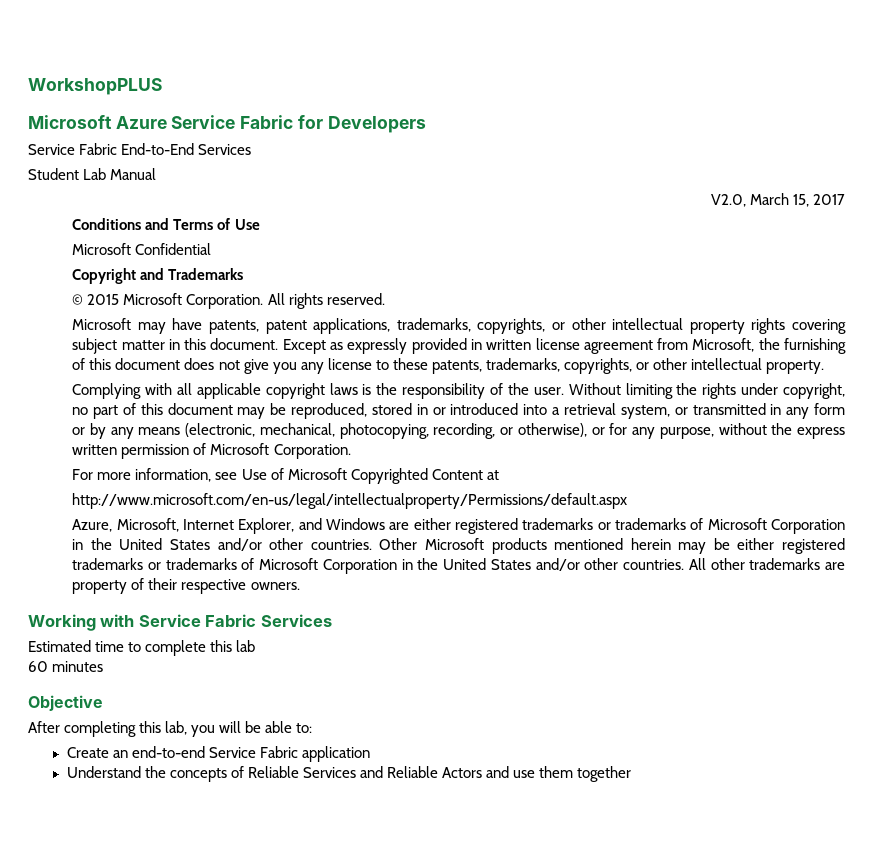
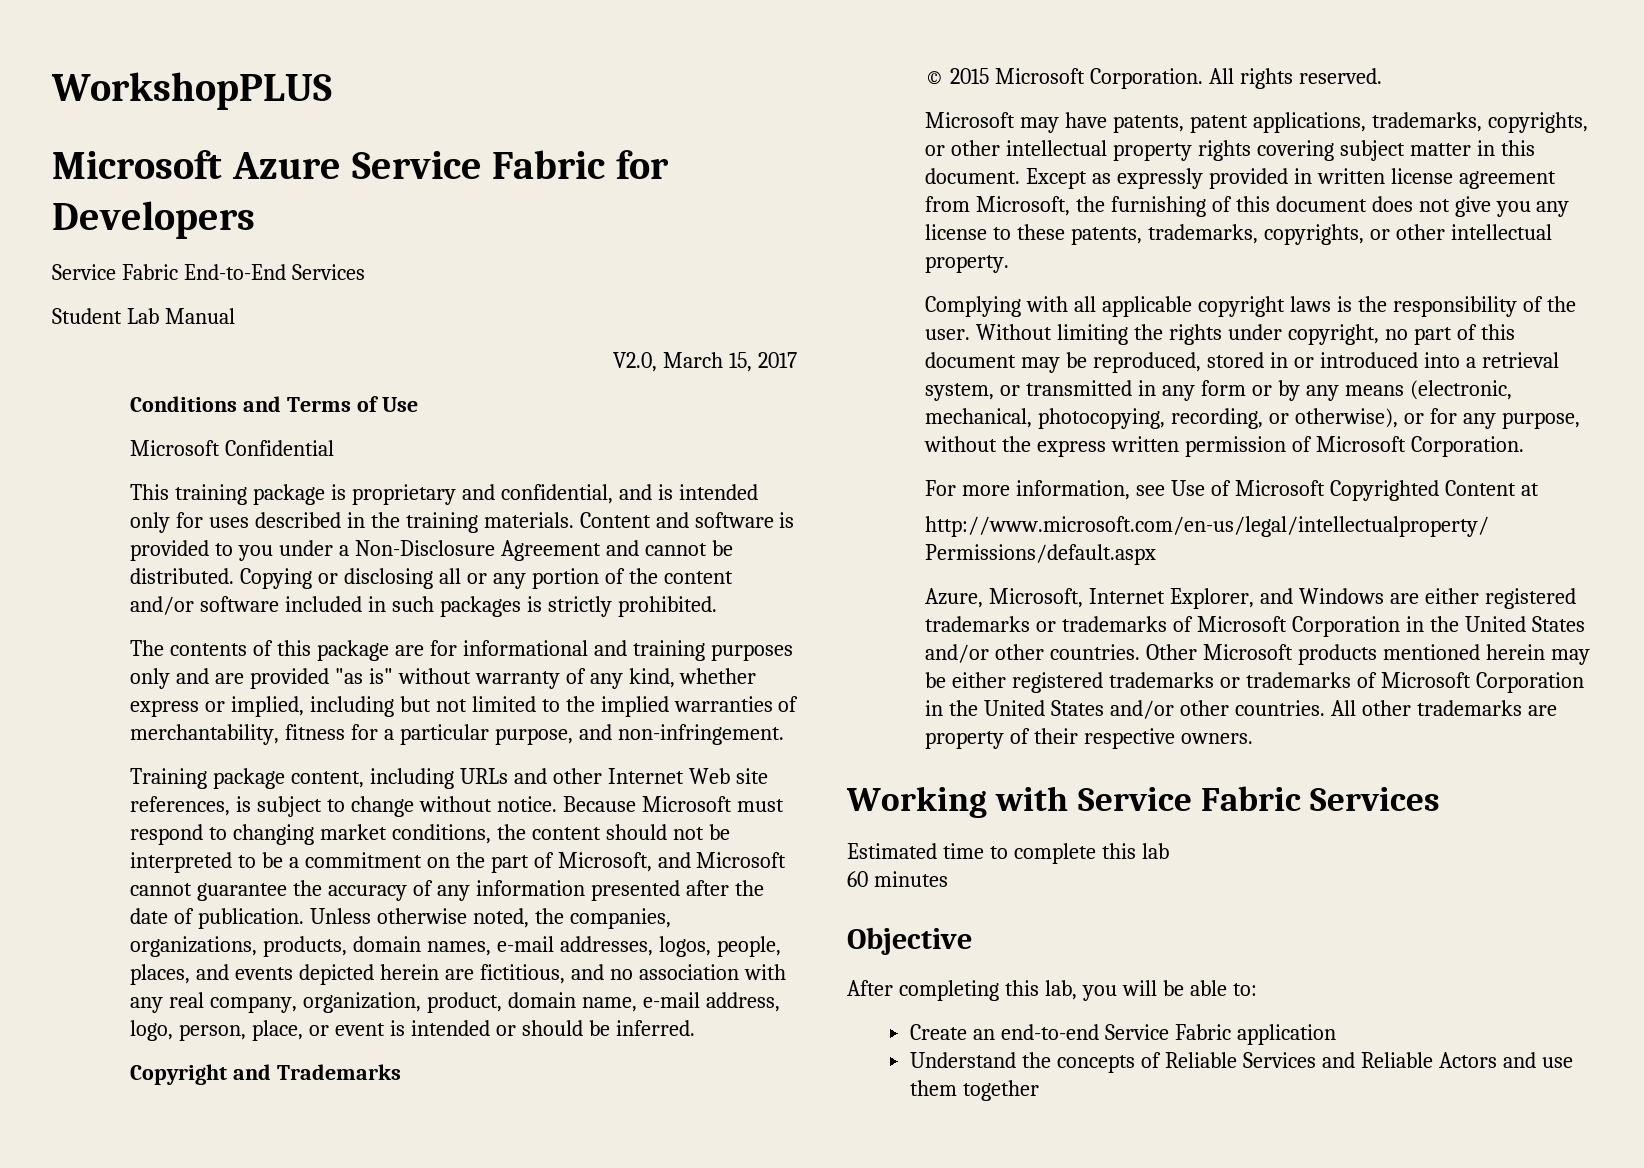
+ This training package is proprietary and confidential, and is intended only for uses described in the training materials. Content and software is provided to you under a Non-Disclosure Agreement and cannot be distributed. Copying or disclosing all or any portion of the content and/or software included in such packages is strictly prohibited.
+ The contents of this package are for informational and training purposes only and are provided "as is" without warranty of any kind, whether express or implied, including but not limited to the implied warranties of merchantability, fitness for a particular purpose, and non-infringement.
+ Training package content, including URLs and other Internet Web site references, is subject to change without notice. Because Microsoft must respond to changing market conditions, the content should not be interpreted to be a commitment on the part of Microsoft, and Microsoft cannot guarantee the accuracy of any information presented after the date of publication. Unless otherwise noted, the companies, organizations, products, domain names, e-mail addresses, logos, people, places, and events depicted herein are fictitious, and no association with any real company, organization, product, domain name, e-mail address, logo, person, place, or event is intended or should be inferred.

